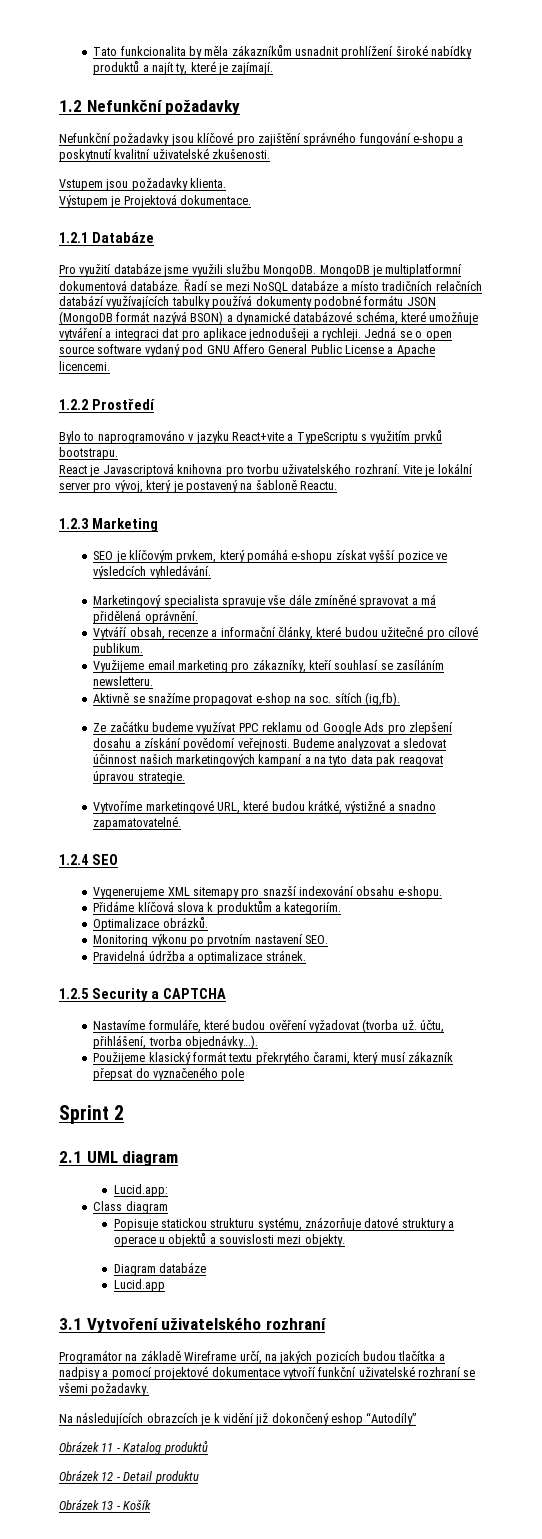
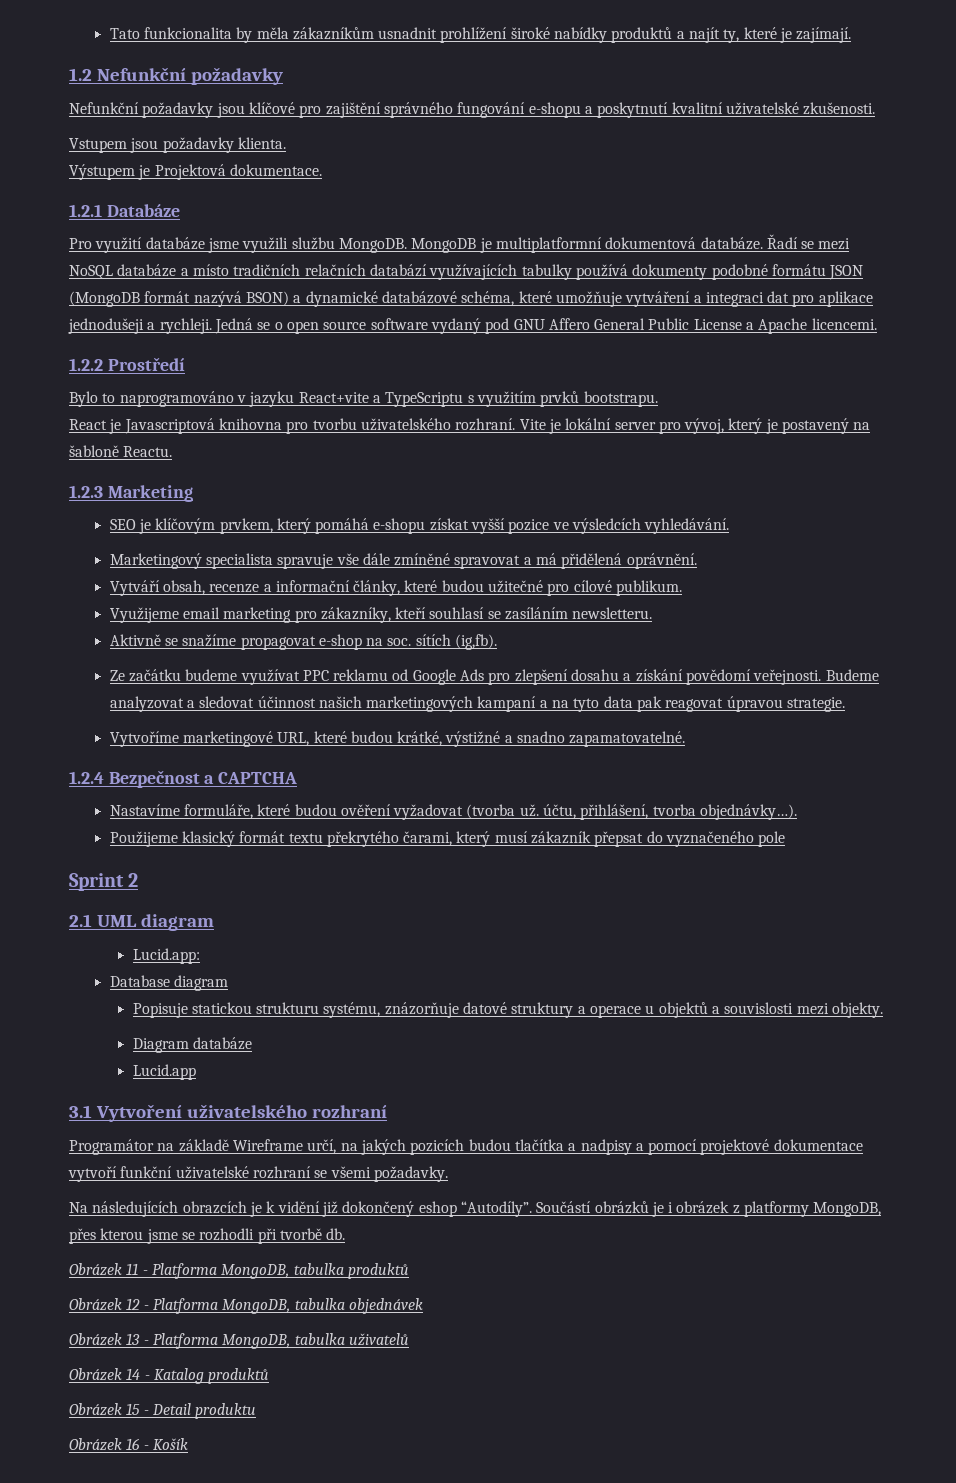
- 1.2.4 SEO
- Vygenerujeme XML sitemapy pro snazší indexování obsahu e-shopu.
- Přidáme klíčová slova k produktům a kategoriím.
- Optimalizace obrázků.
- Monitoring výkonu po prvotním nastavení SEO.
- Pravidelná údržba a optimalizace stránek.
- 1.2.5 Security a CAPTCHA
+ 1.2.4 Bezpečnost a CAPTCHA
- Class diagram
+ Database diagram
- Na následujících obrazcích je k vidění již dokončený eshop “Autodíly”
- Obrázek 11 - Katalog produktů
+ Na následujících obrazcích je k vidění již dokončený eshop “Autodíly”. Součástí obrázků je i obrázek z platformy MongoDB, přes kterou jsme se rozhodli při tvorbě db.
+ Obrázek 11 - Platforma MongoDB, tabulka produktů
+ Obrázek 12 - Platforma MongoDB, tabulka objednávek
+ Obrázek 13 - Platforma MongoDB, tabulka uživatelů
+ Obrázek 14 - Katalog produktů
- Obrázek 12 - Detail produktu
+ Obrázek 15 - Detail produktu
- Obrázek 13 - Košík
+ Obrázek 16 - Košík

